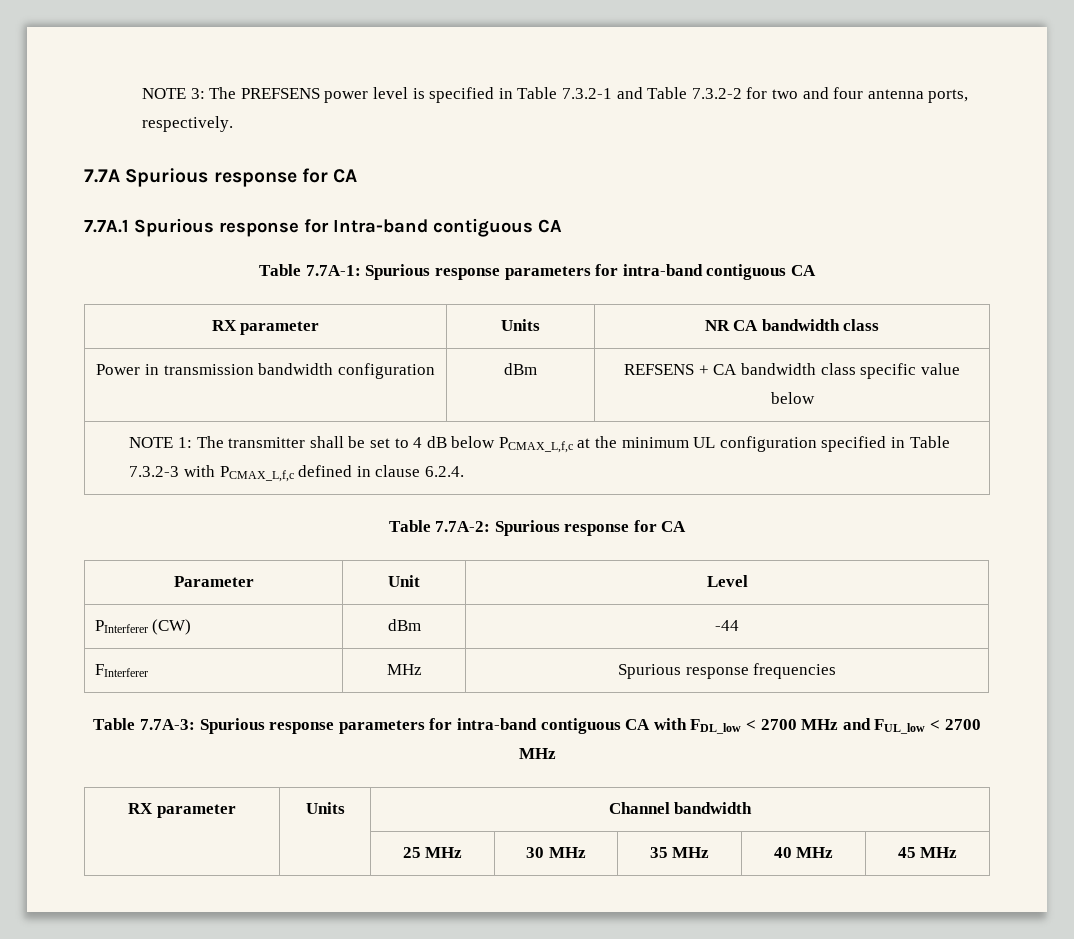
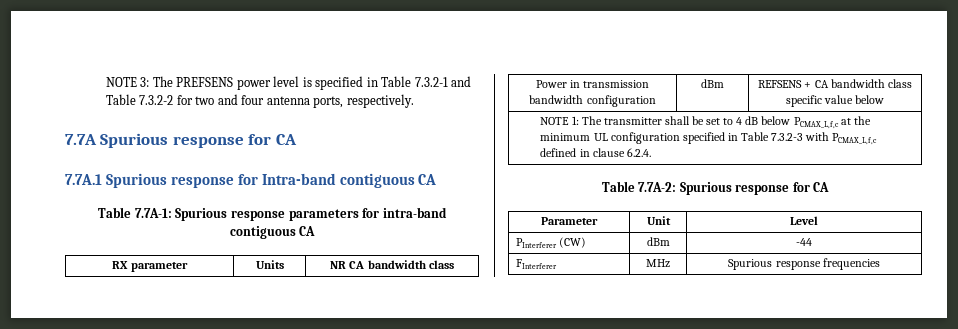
- Table 7.7A-3: Spurious response parameters for intra-band contiguous CA with FDL_low < 2700 MHz and FUL_low < 2700 MHz
- RX parameter | Units | Channel bandwidth
- | | 25 MHz | 30 MHz | 35 MHz | 40 MHz | 45 MHz

